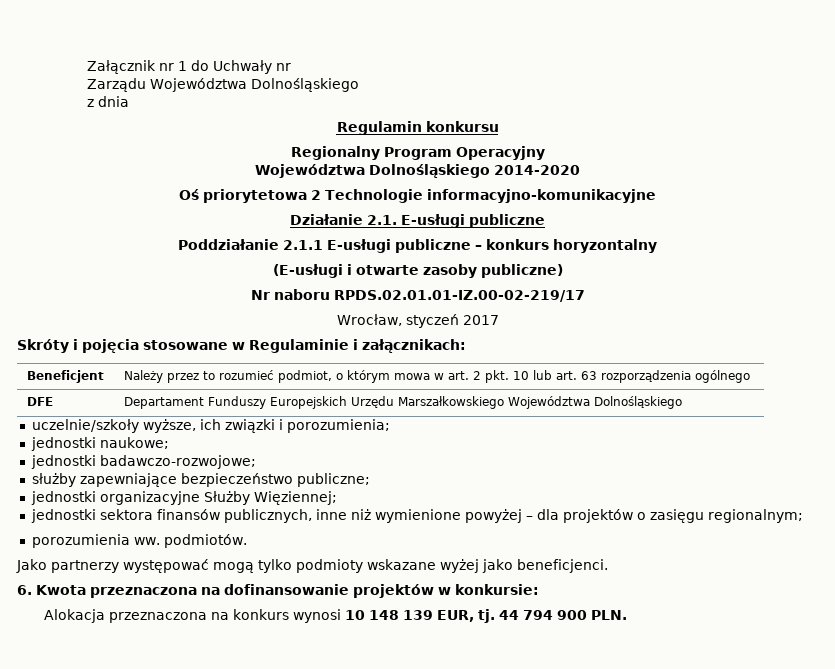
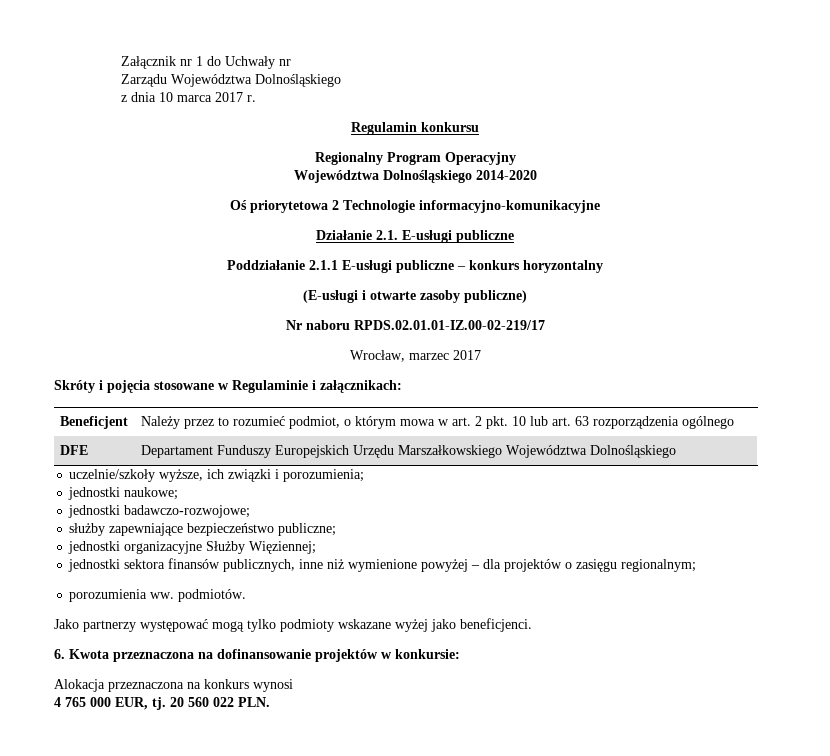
- z dnia
+ z dnia 10 marca 2017 r.
- Wrocław, styczeń 2017
+ Wrocław, marzec 2017
- Alokacja przeznaczona na konkurs wynosi 10 148 139 EUR, tj. 44 794 900 PLN.
+ Alokacja przeznaczona na konkurs wynosi
+ 4 765 000 EUR, tj. 20 560 022 PLN.

